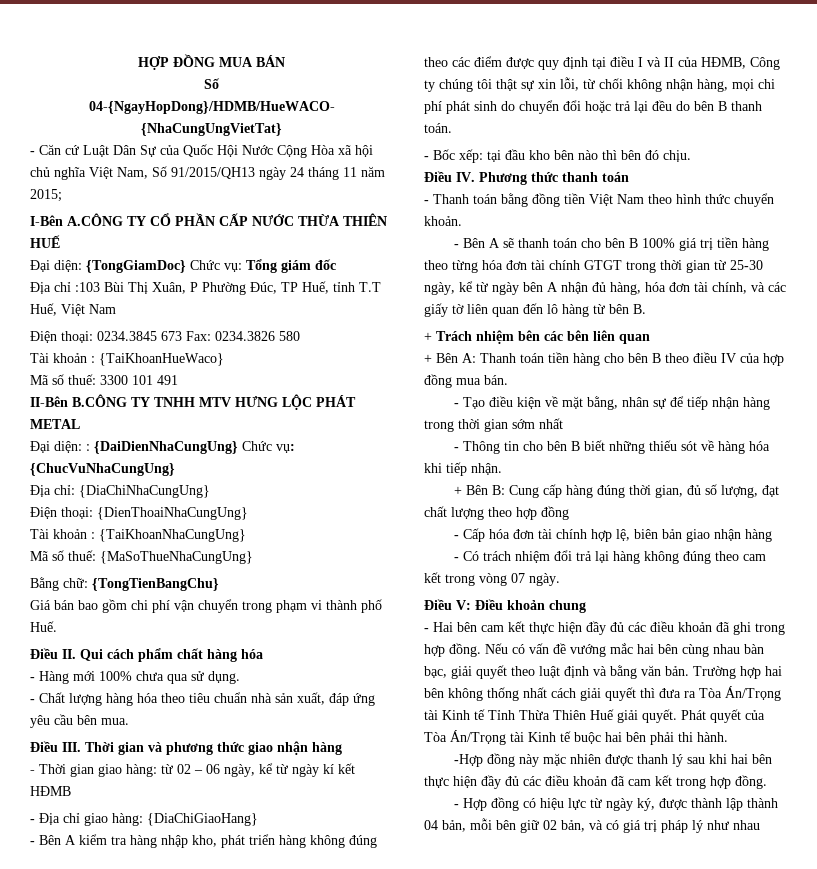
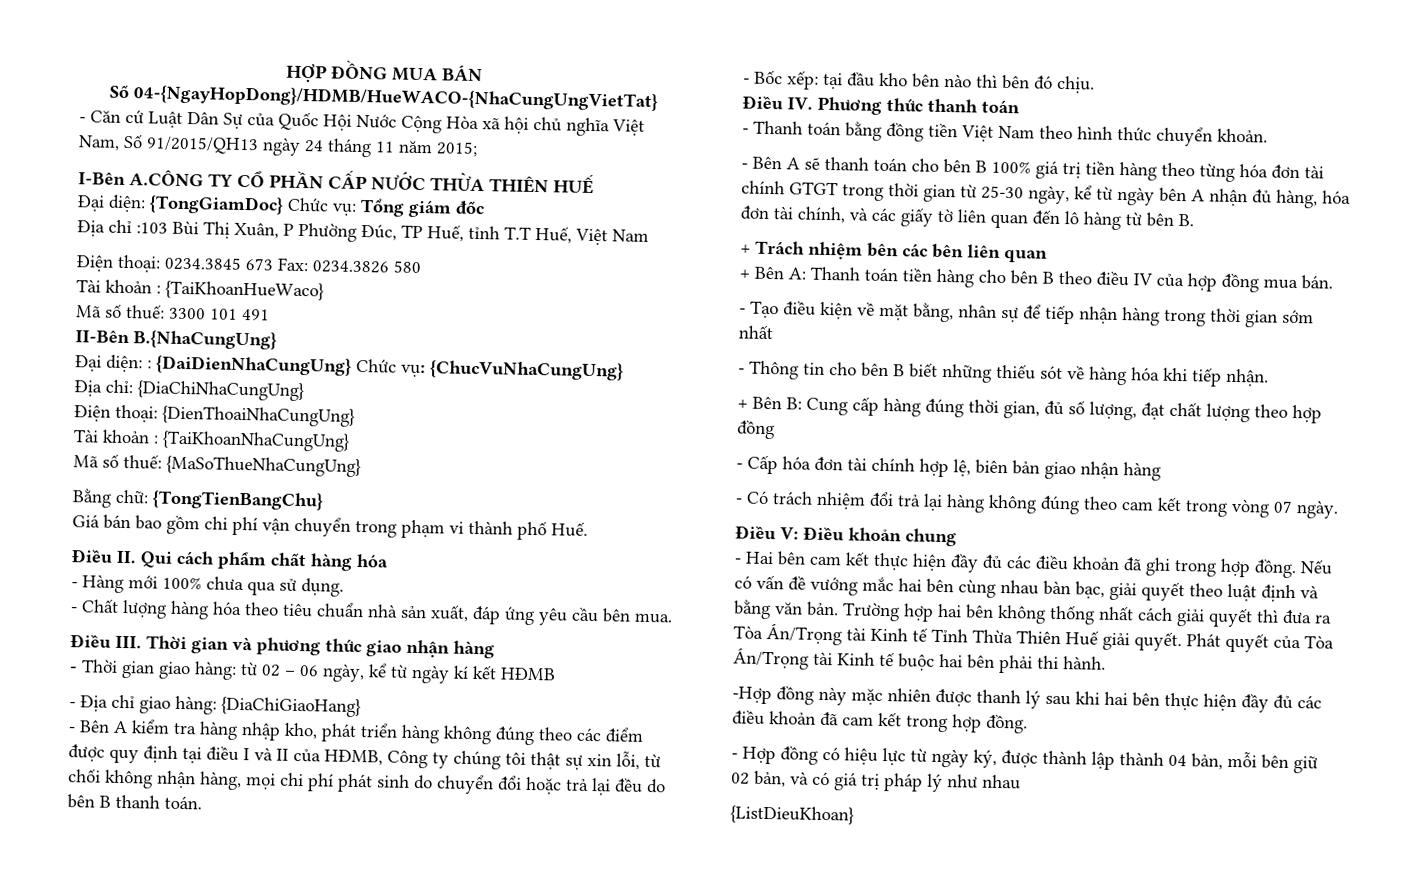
- II-Bên B.CÔNG TY TNHH MTV HƯNG LỘC PHÁT METAL
+ II-Bên B.{NhaCungUng}
+ {ListDieuKhoan}

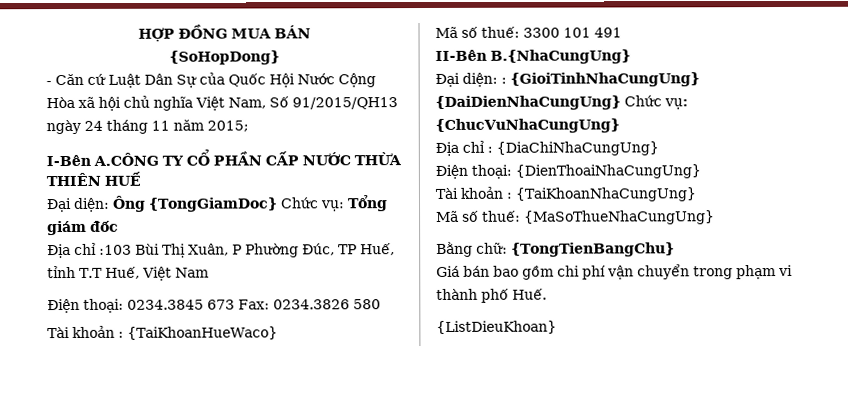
- Số 04-{NgayHopDong}/HDMB/HueWACO-{NhaCungUngVietTat}
+ {SoHopDong}
- Đại diện: {TongGiamDoc} Chức vụ: Tổng giám đốc
+ Đại diện: Ông {TongGiamDoc} Chức vụ: Tổng giám đốc
- Đại diện: : {DaiDienNhaCungUng} Chức vụ: {ChucVuNhaCungUng}
+ Đại diện: : {GioiTinhNhaCungUng} {DaiDienNhaCungUng} Chức vụ: {ChucVuNhaCungUng}
- Địa chỉ: {DiaChiNhaCungUng}
+ Địa chỉ : {DiaChiNhaCungUng}
- Điều II. Qui cách phẩm chất hàng hóa
- - Hàng mới 100% chưa qua sử dụng.
- - Chất lượng hàng hóa theo tiêu chuẩn nhà sản xuất, đáp ứng yêu cầu bên mua.
- Điều III. Thời gian và phương thức giao nhận hàng
- - Thời gian giao hàng: từ 02 – 06 ngày, kể từ ngày kí kết HĐMB
- - Địa chỉ giao hàng: {DiaChiGiaoHang}
- - Bên A kiểm tra hàng nhập kho, phát triển hàng không đúng theo các điểm được quy định tại điều I và II của HĐMB, Công ty chúng tôi thật sự xin lỗi, từ chối không nhận hàng, mọi chi phí phát sinh do chuyển đổi hoặc trả lại đều do bên B thanh toán.
- - Bốc xếp: tại đầu kho bên nào thì bên đó chịu.
- Điều IV. Phương thức thanh toán
- - Thanh toán bằng đồng tiền Việt Nam theo hình thức chuyển khoản.
- - Bên A sẽ thanh toán cho bên B 100% giá trị tiền hàng theo từng hóa đơn tài chính GTGT trong thời gian từ 25-30 ngày, kể từ ngày bên A nhận đủ hàng, hóa đơn tài chính, và các giấy tờ liên quan đến lô hàng từ bên B.
- + Trách nhiệm bên các bên liên quan
- + Bên A: Thanh toán tiền hàng cho bên B theo điều IV của hợp đồng mua bán.
- - Tạo điều kiện về mặt bằng, nhân sự để tiếp nhận hàng trong thời gian sớm nhất
- - Thông tin cho bên B biết những thiếu sót về hàng hóa khi tiếp nhận.
- + Bên B: Cung cấp hàng đúng thời gian, đủ số lượng, đạt chất lượng theo hợp đồng
- - Cấp hóa đơn tài chính hợp lệ, biên bản giao nhận hàng
- - Có trách nhiệm đổi trả lại hàng không đúng theo cam kết trong vòng 07 ngày.
- Điều V: Điều khoản chung
- - Hai bên cam kết thực hiện đầy đủ các điều khoản đã ghi trong hợp đồng. Nếu có vấn đề vướng mắc hai bên cùng nhau bàn bạc, giải quyết theo luật định và bằng văn bản. Trường hợp hai bên không thống nhất cách giải quyết thì đưa ra Tòa Án/Trọng tài Kinh tế Tỉnh Thừa Thiên Huế giải quyết. Phát quyết của Tòa Án/Trọng tài Kinh tế buộc hai bên phải thi hành.
- -Hợp đồng này mặc nhiên được thanh lý sau khi hai bên thực hiện đầy đủ các điều khoản đã cam kết trong hợp đồng.
- - Hợp đồng có hiệu lực từ ngày ký, được thành lập thành 04 bản, mỗi bên giữ 02 bản, và có giá trị pháp lý như nhau

